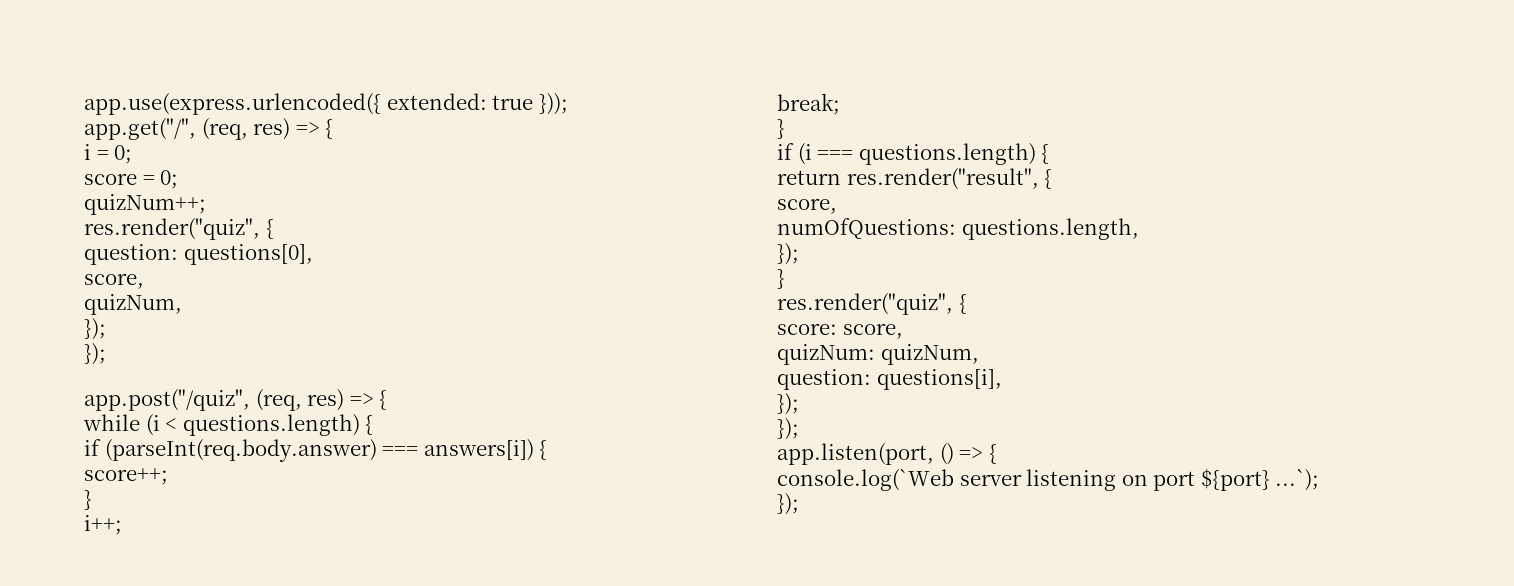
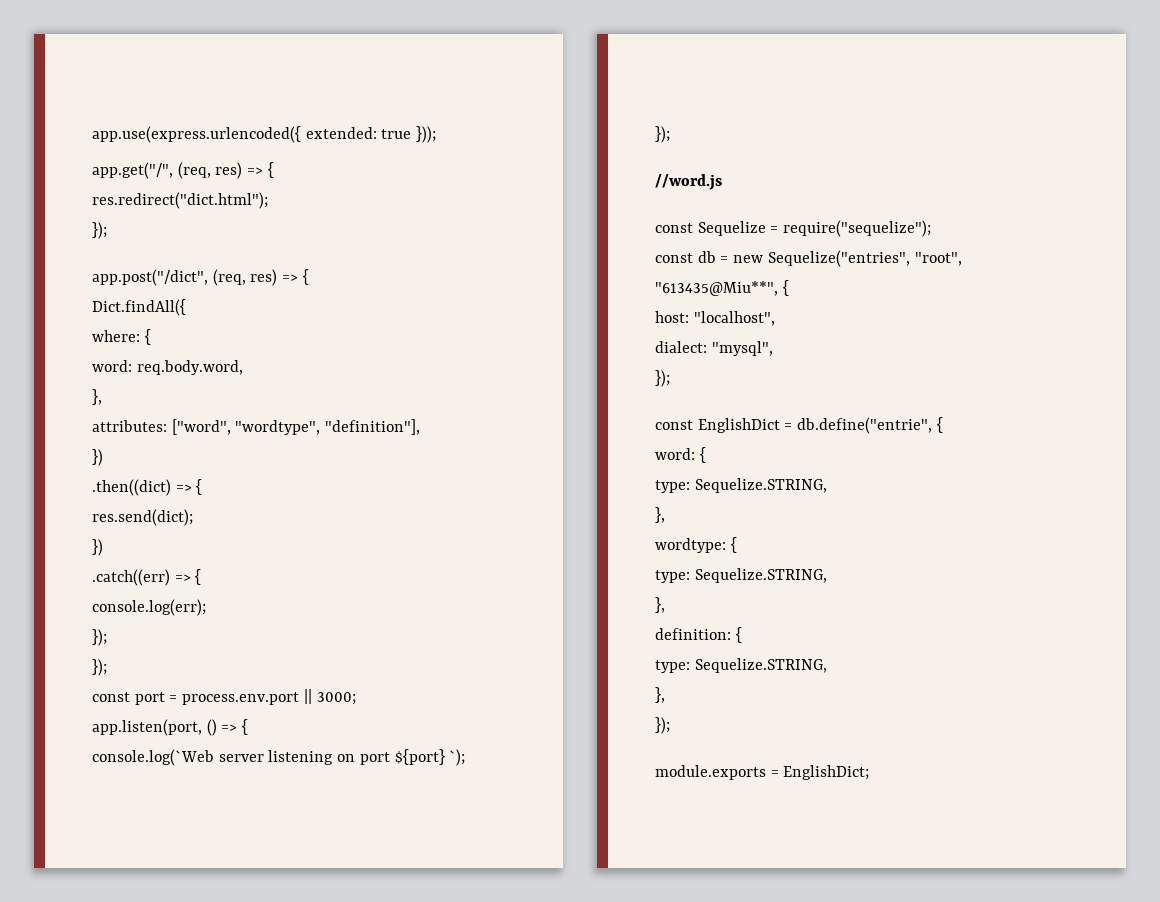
- i = 0;
- score = 0;
- quizNum++;
- res.render("quiz", {
- question: questions[0],
- score,
- quizNum,
+ res.redirect("dict.html");
+ });
+ app.post("/dict", (req, res) => {
+ Dict.findAll({
+ where: {
+ word: req.body.word,
+ },
+ attributes: ["word", "wordtype", "definition"],
+ })
+ .then((dict) => {
+ res.send(dict);
+ })
+ .catch((err) => {
+ console.log(err);
  });
  });
- app.post("/quiz", (req, res) => {
- while (i < questions.length) {
- if (parseInt(req.body.answer) === answers[i]) {
- score++;
- }
- i++;
- break;
- }
- if (i === questions.length) {
- return res.render("result", {
- score,
- numOfQuestions: questions.length,
- });
- }
- res.render("quiz", {
- score: score,
- quizNum: quizNum,
- question: questions[i],
- });
- });
+ const port = process.env.port || 3000;
- console.log(`Web server listening on port ${port} ...`);
+ console.log(`Web server listening on port ${port} `);
  });
+ //word.js
+ const Sequelize = require("sequelize");
+ const db = new Sequelize("entries", "root", "613435@Miu**", {
+ host: "localhost",
+ dialect: "mysql",
+ });
+ const EnglishDict = db.define("entrie", {
+ word: {
+ type: Sequelize.STRING,
+ },
+ wordtype: {
+ type: Sequelize.STRING,
+ },
+ definition: {
+ type: Sequelize.STRING,
+ },
+ });
+ module.exports = EnglishDict;

